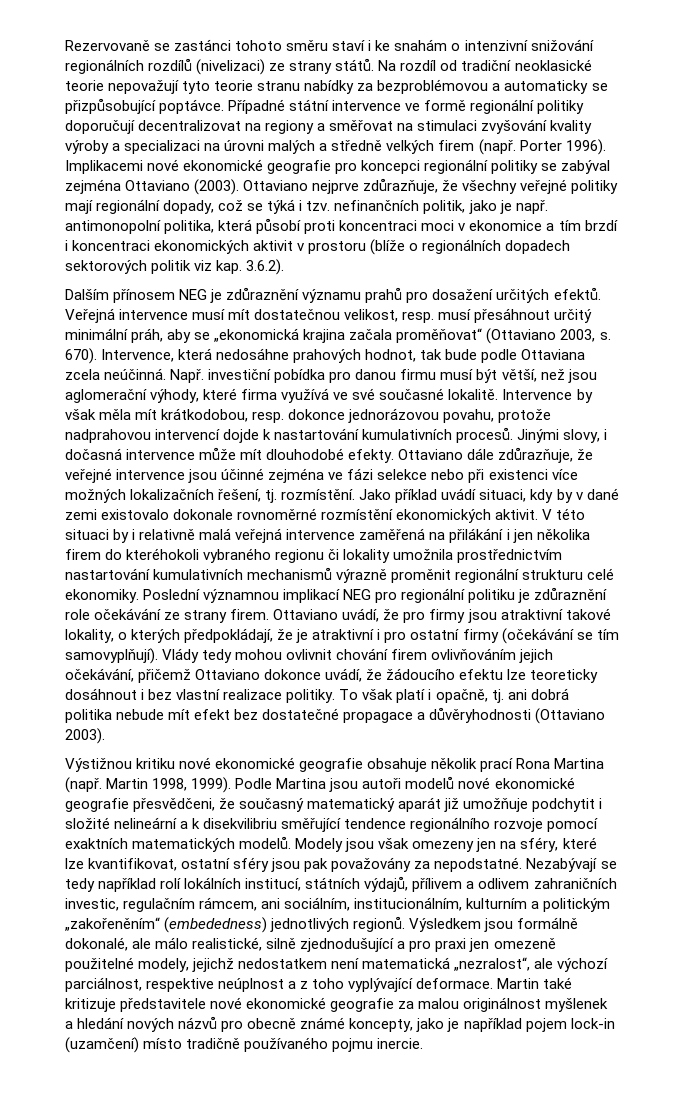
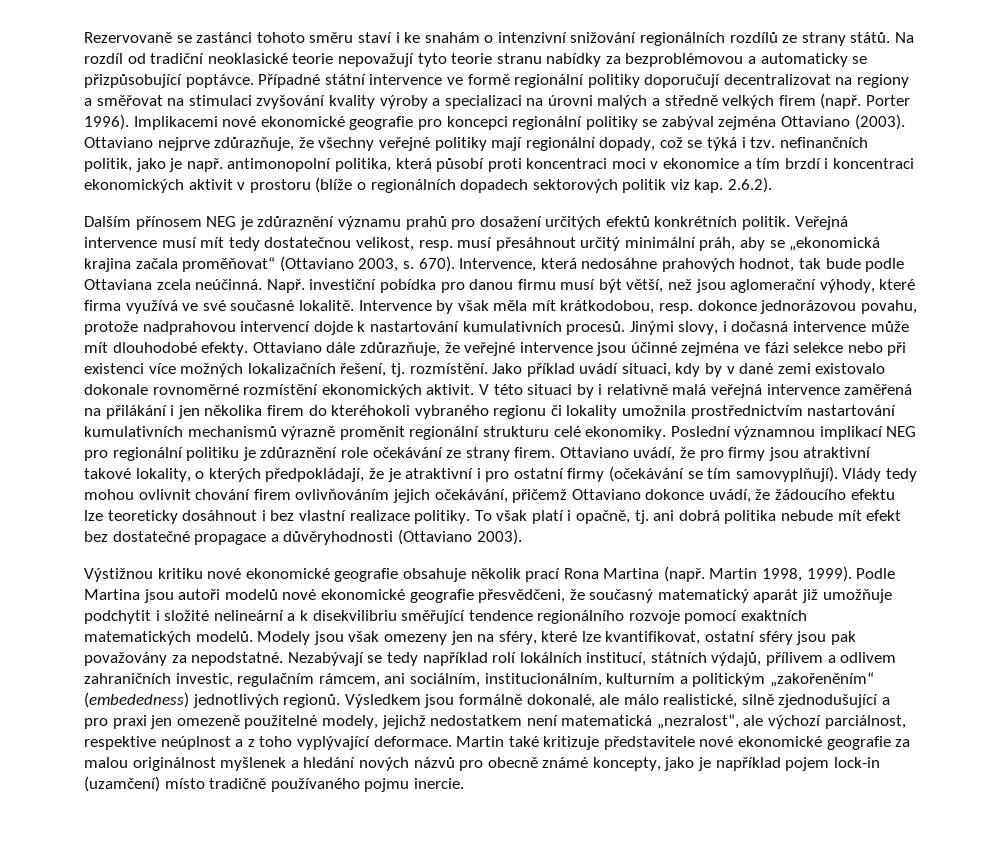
- Rezervovaně se zastánci tohoto směru staví i ke snahám o intenzivní snižování regionálních rozdílů (nivelizaci) ze strany států.
+ Rezervovaně se zastánci tohoto směru staví i ke snahám o intenzivní snižování regionálních rozdílů ze strany států.
- Ottaviano nejprve zdůrazňuje, že všechny veřejné politiky mají regionální dopady, což se týká i tzv. nefinančních politik, jako je např. antimonopolní politika, která působí proti koncentraci moci v ekonomice a tím brzdí i koncentraci ekonomických aktivit v prostoru (blíže o regionálních dopadech sektorových politik viz kap. 3.6.2).
+ Ottaviano nejprve zdůrazňuje, že všechny veřejné politiky mají regionální dopady, což se týká i tzv. nefinančních politik, jako je např. antimonopolní politika, která působí proti koncentraci moci v ekonomice a tím brzdí i koncentraci ekonomických aktivit v prostoru (blíže o regionálních dopadech sektorových politik viz kap. 2.6.2).
- Dalším přínosem NEG je zdůraznění významu prahů pro dosažení určitých efektů.
+ Dalším přínosem NEG je zdůraznění významu prahů pro dosažení určitých efektů konkrétních politik.
- Veřejná intervence musí mít dostatečnou velikost, resp. musí přesáhnout určitý minimální práh, aby se „ekonomická krajina začala proměňovat“ (Ottaviano 2003, s.
+ Veřejná intervence musí mít tedy dostatečnou velikost, resp. musí přesáhnout určitý minimální práh, aby se „ekonomická krajina začala proměňovat“ (Ottaviano 2003, s.

